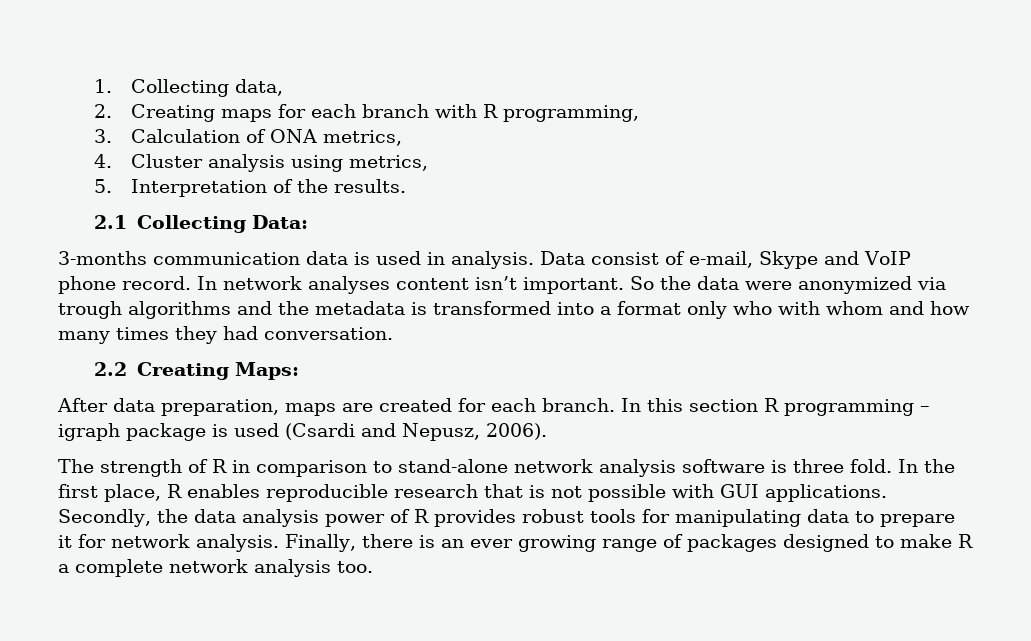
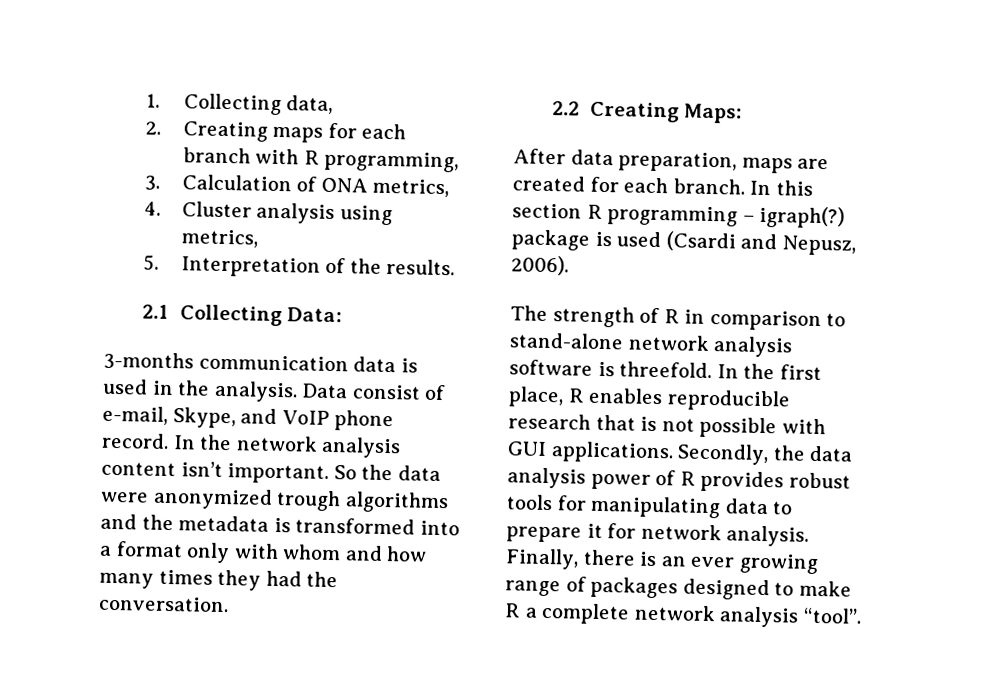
- 3-months communication data is used in analysis.
+ 3-months communication data is used in the analysis.
- Data consist of e-mail, Skype and VoIP phone record.
+ Data consist of e-mail, Skype, and VoIP phone record.
- In network analyses content isn’t important.
+ In the network analysis content isn’t important.
- So the data were anonymized via trough algorithms and the metadata is transformed into a format only who with whom and how many times they had conversation.
+ So the data were anonymized trough algorithms and the metadata is transformed into a format only with whom and how many times they had the conversation.
- In this section R programming – igraph package is used (Csardi and Nepusz, 2006).
+ In this section R programming – igraph(?) package is used (Csardi and Nepusz, 2006).
- The strength of R in comparison to stand-alone network analysis software is three fold.
+ The strength of R in comparison to stand-alone network analysis software is threefold.
- Finally, there is an ever growing range of packages designed to make R a complete network analysis too.
+ Finally, there is an ever growing range of packages designed to make R a complete network analysis “tool”.

